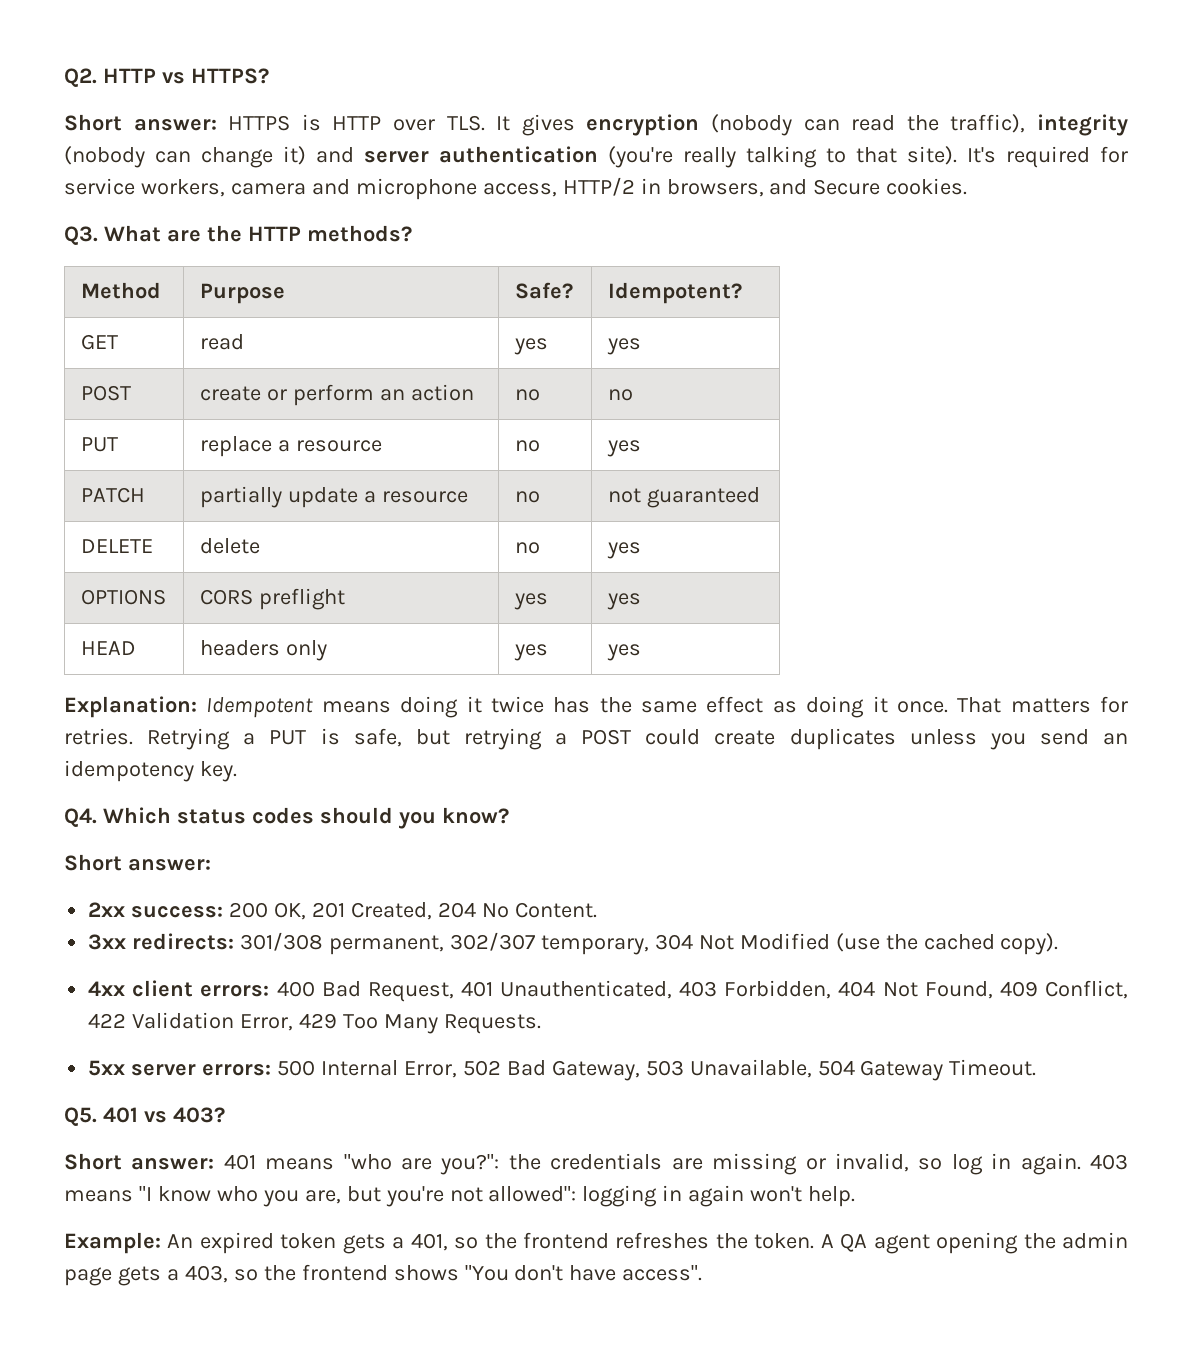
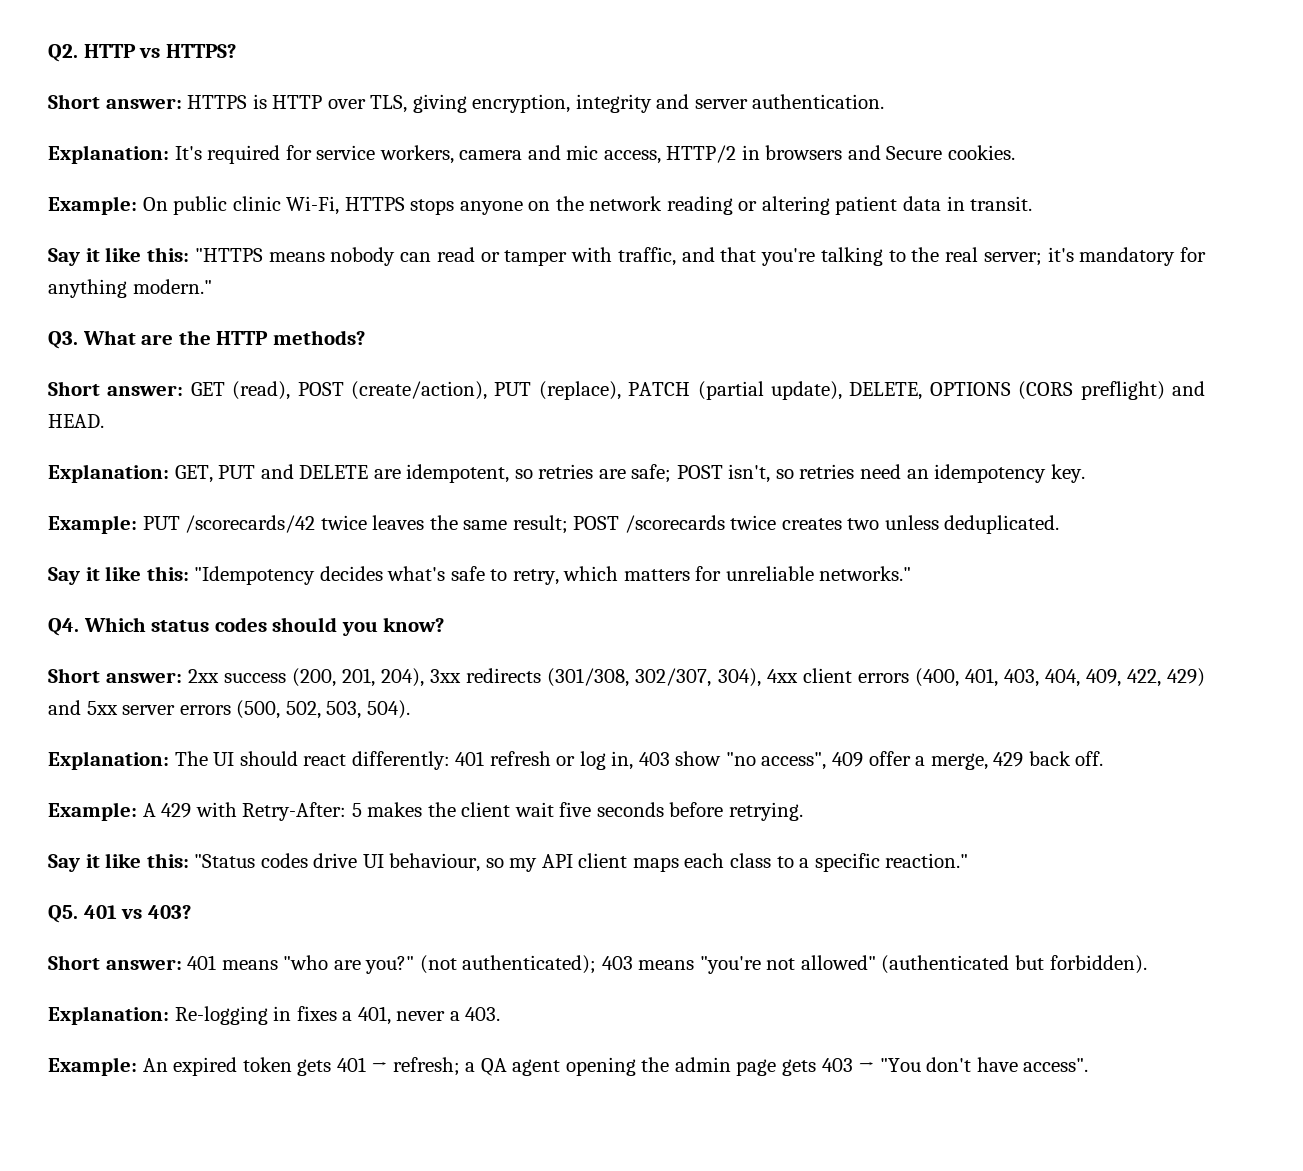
- Short answer: HTTPS is HTTP over TLS. It gives encryption (nobody can read the traffic), integrity (nobody can change it) and server authentication (you're really talking to that site). It's required for service workers, camera and microphone access, HTTP/2 in browsers, and Secure cookies.
+ Short answer: HTTPS is HTTP over TLS, giving encryption, integrity and server authentication.
+ Explanation: It's required for service workers, camera and mic access, HTTP/2 in browsers and Secure cookies.
+ Example: On public clinic Wi-Fi, HTTPS stops anyone on the network reading or altering patient data in transit.
+ Say it like this: "HTTPS means nobody can read or tamper with traffic, and that you're talking to the real server; it's mandatory for anything modern."
- Method | Purpose | Safe? | Idempotent?
- GET | read | yes | yes
- POST | create or perform an action | no | no
- PUT | replace a resource | no | yes
- PATCH | partially update a resource | no | not guaranteed
- DELETE | delete | no | yes
- OPTIONS | CORS preflight | yes | yes
- HEAD | headers only | yes | yes
- Explanation: Idempotent means doing it twice has the same effect as doing it once. That matters for retries. Retrying a PUT is safe, but retrying a POST could create duplicates unless you send an idempotency key.
+ Short answer: GET (read), POST (create/action), PUT (replace), PATCH (partial update), DELETE, OPTIONS (CORS preflight) and HEAD.
+ Explanation: GET, PUT and DELETE are idempotent, so retries are safe; POST isn't, so retries need an idempotency key.
+ Example: PUT /scorecards/42 twice leaves the same result; POST /scorecards twice creates two unless deduplicated.
+ Say it like this: "Idempotency decides what's safe to retry, which matters for unreliable networks."
  Q4. Which status codes should you know?
- Short answer:
- 2xx success: 200 OK, 201 Created, 204 No Content.
- 3xx redirects: 301/308 permanent, 302/307 temporary, 304 Not Modified (use the cached copy).
- 4xx client errors: 400 Bad Request, 401 Unauthenticated, 403 Forbidden, 404 Not Found, 409 Conflict, 422 Validation Error, 429 Too Many Requests.
- 5xx server errors: 500 Internal Error, 502 Bad Gateway, 503 Unavailable, 504 Gateway Timeout.
+ Short answer: 2xx success (200, 201, 204), 3xx redirects (301/308, 302/307, 304), 4xx client errors (400, 401, 403, 404, 409, 422, 429) and 5xx server errors (500, 502, 503, 504).
+ Explanation: The UI should react differently: 401 refresh or log in, 403 show "no access", 409 offer a merge, 429 back off.
+ Example: A 429 with Retry-After: 5 makes the client wait five seconds before retrying.
+ Say it like this: "Status codes drive UI behaviour, so my API client maps each class to a specific reaction."
- Short answer: 401 means "who are you?": the credentials are missing or invalid, so log in again. 403 means "I know who you are, but you're not allowed": logging in again won't help.
+ Short answer: 401 means "who are you?" (not authenticated); 403 means "you're not allowed" (authenticated but forbidden).
+ Explanation: Re-logging in fixes a 401, never a 403.
- Example: An expired token gets a 401, so the frontend refreshes the token. A QA agent opening the admin page gets a 403, so the frontend shows "You don't have access".
+ Example: An expired token gets 401 → refresh; a QA agent opening the admin page gets 403 → "You don't have access".

